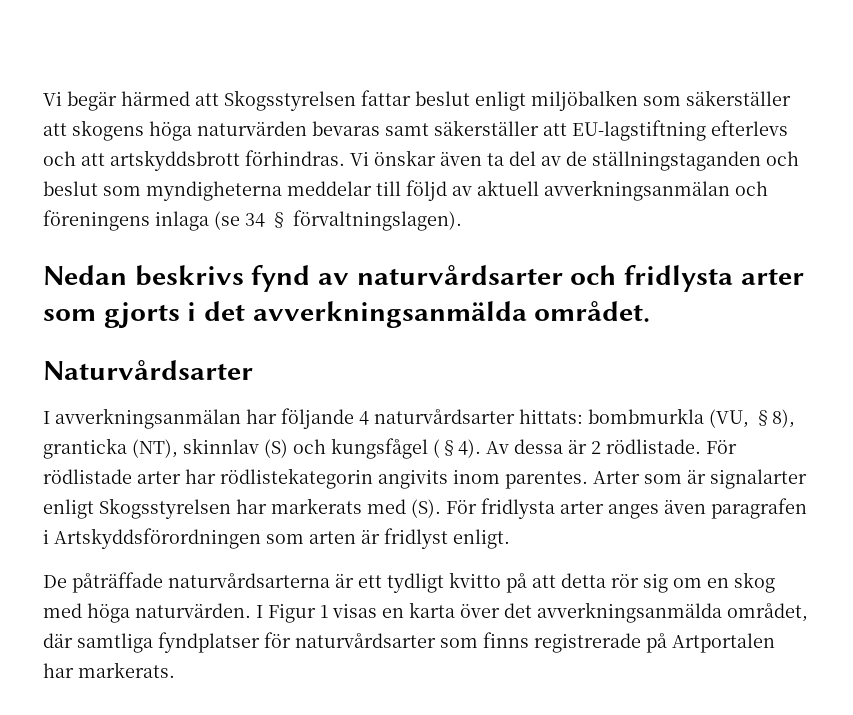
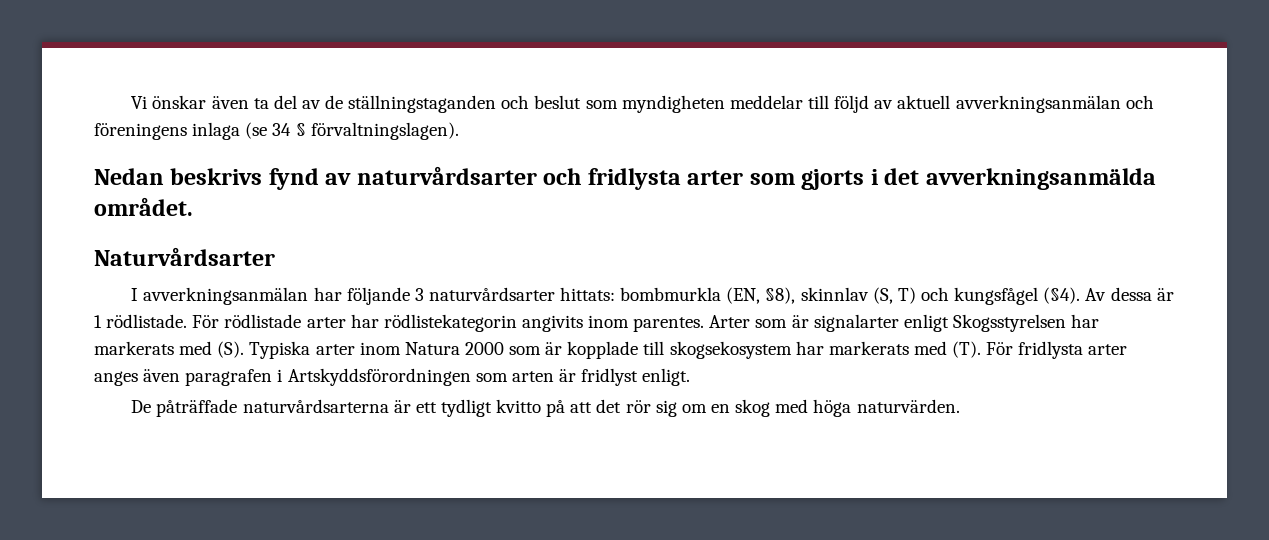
- Vi begär härmed att Skogsstyrelsen fattar beslut enligt miljöbalken som säkerställer att skogens höga naturvärden bevaras samt säkerställer att EU-lagstiftning efterlevs och att artskyddsbrott förhindras. Vi önskar även ta del av de ställningstaganden och beslut som myndigheterna meddelar till följd av aktuell avverkningsanmälan och föreningens inlaga (se 34 § förvaltningslagen).
+ Vi önskar även ta del av de ställningstaganden och beslut som myndigheten meddelar till följd av aktuell avverkningsanmälan och föreningens inlaga (se 34 § förvaltningslagen).
- I avverkningsanmälan har följande 4 naturvårdsarter hittats: bombmurkla (VU, §8), granticka (NT), skinnlav (S) och kungsfågel (§4).
+ I avverkningsanmälan har följande 3 naturvårdsarter hittats: bombmurkla (EN, §8), skinnlav (S, T) och kungsfågel (§4).
- Av dessa är 2 rödlistade.
+ Av dessa är 1 rödlistade.
- Arter som är signalarter enligt Skogsstyrelsen har markerats med (S). För fridlysta arter anges även paragrafen i Artskyddsförordningen som arten är fridlyst enligt.
+ Arter som är signalarter enligt Skogsstyrelsen har markerats med (S). Typiska arter inom Natura 2000 som är kopplade till skogsekosystem har markerats med (T). För fridlysta arter anges även paragrafen i Artskyddsförordningen som arten är fridlyst enligt.
- De påträffade naturvårdsarterna är ett tydligt kvitto på att detta rör sig om en skog med höga naturvärden. I Figur 1 visas en karta över det avverkningsanmälda området, där samtliga fyndplatser för naturvårdsarter som finns registrerade på Artportalen har markerats.
+ De påträffade naturvårdsarterna är ett tydligt kvitto på att det rör sig om en skog med höga naturvärden.

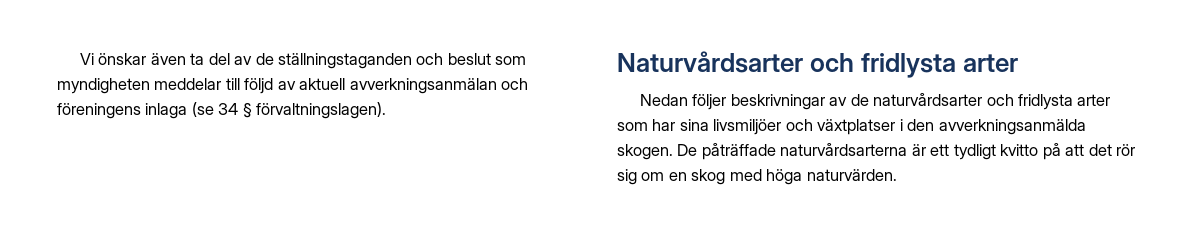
- Nedan beskrivs fynd av naturvårdsarter och fridlysta arter som gjorts i det avverkningsanmälda området.
- Naturvårdsarter
- I avverkningsanmälan har följande 3 naturvårdsarter hittats: bombmurkla (EN, §8), skinnlav (S, T) och kungsfågel (§4). Av dessa är 1 rödlistade. För rödlistade arter har rödlistekategorin angivits inom parentes. Arter som är signalarter enligt Skogsstyrelsen har markerats med (S). Typiska arter inom Natura 2000 som är kopplade till skogsekosystem har markerats med (T). För fridlysta arter anges även paragrafen i Artskyddsförordningen som arten är fridlyst enligt.
- De påträffade naturvårdsarterna är ett tydligt kvitto på att det rör sig om en skog med höga naturvärden.
+ Naturvårdsarter och fridlysta arter
+ Nedan följer beskrivningar av de naturvårdsarter och fridlysta arter som har sina livsmiljöer och växtplatser i den avverkningsanmälda skogen. De påträffade naturvårdsarterna är ett tydligt kvitto på att det rör sig om en skog med höga naturvärden.

